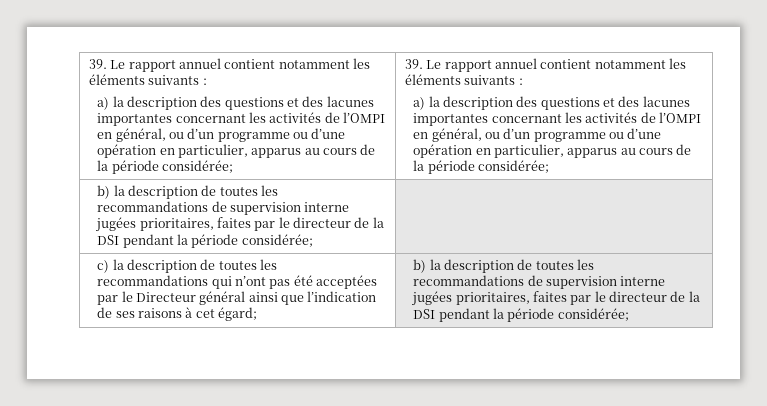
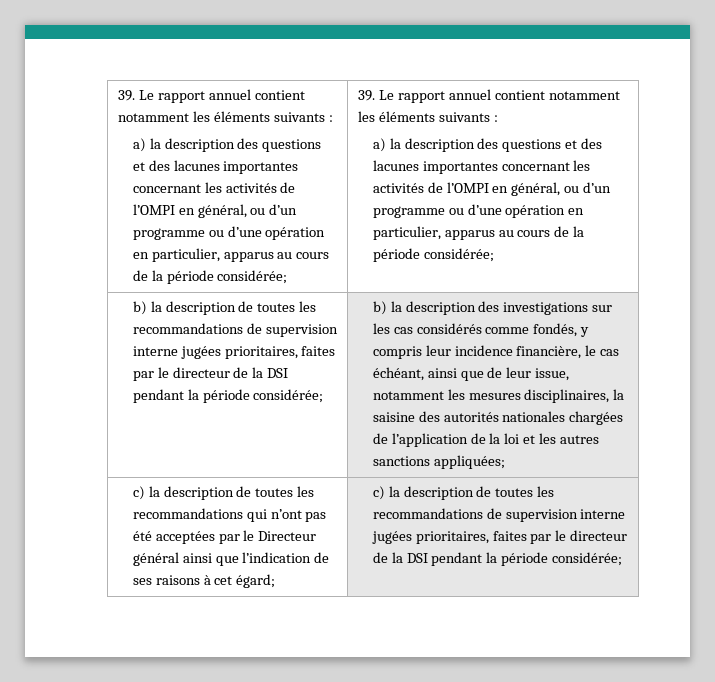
+ b) la description des investigations sur les cas considérés comme fondés, y compris leur incidence financière, le cas échéant, ainsi que de leur issue, notamment les mesures disciplinaires, la saisine des autorités nationales chargées de l’application de la loi et les autres sanctions appliquées;
- c) la description de toutes les recommandations qui n’ont pas été acceptées par le Directeur général ainsi que l’indication de ses raisons à cet égard; | b) la description de toutes les recommandations de supervision interne jugées prioritaires, faites par le directeur de la DSI pendant la période considérée;
+ c) la description de toutes les recommandations qui n’ont pas été acceptées par le Directeur général ainsi que l’indication de ses raisons à cet égard; | c) la description de toutes les recommandations de supervision interne jugées prioritaires, faites par le directeur de la DSI pendant la période considérée;

